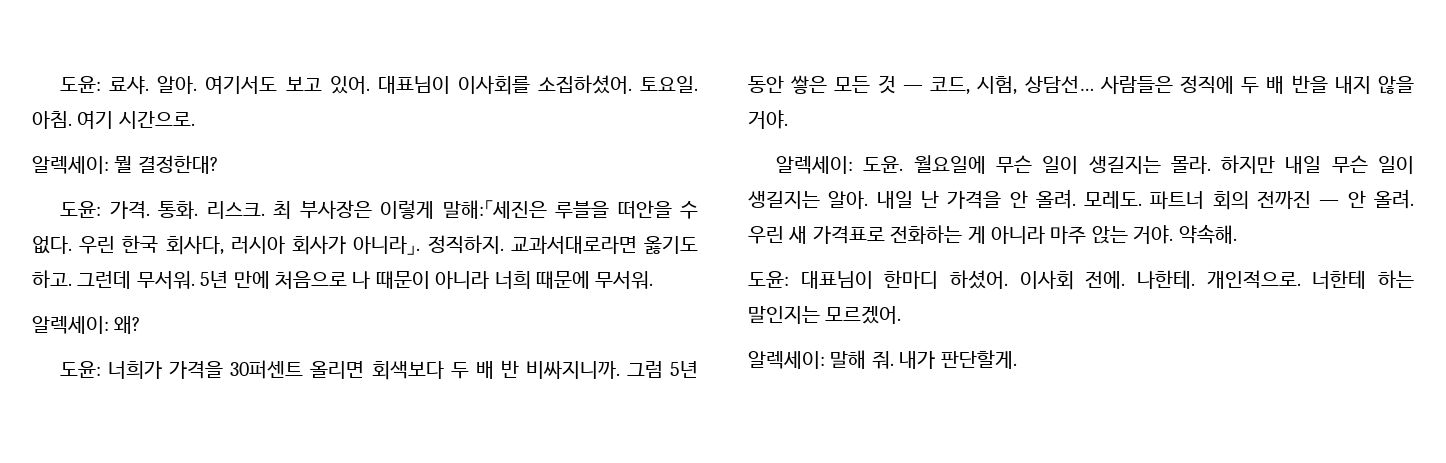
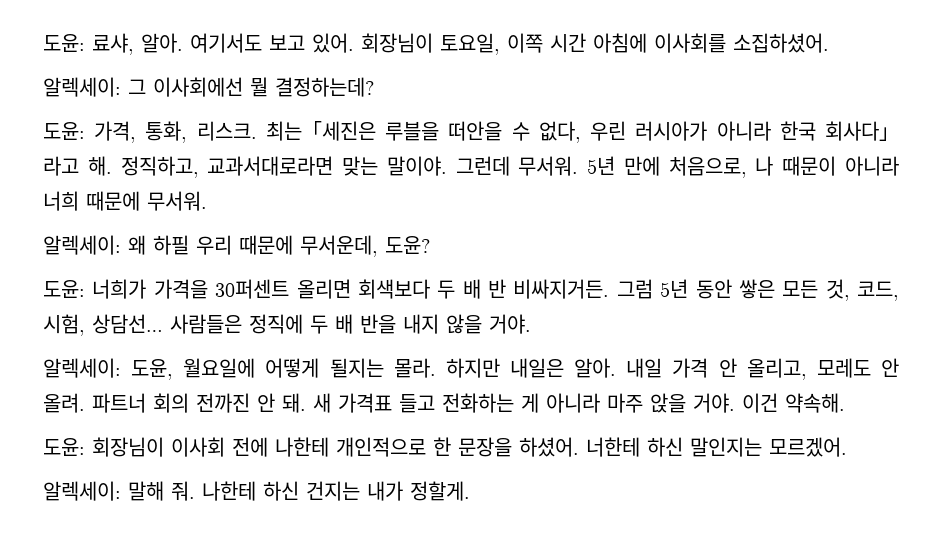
- 도윤: 료샤. 알아.
+ 도윤: 료샤, 알아.
- 대표님이 이사회를 소집하셨어. 토요일. 아침. 여기 시간으로.
- 알렉세이: 뭘 결정한대?
- 도윤: 가격. 통화. 리스크. 최 부사장은 이렇게 말해:「세진은 루블을 떠안을 수 없다. 우린 한국 회사다, 러시아 회사가 아니라」. 정직하지. 교과서대로라면 옳기도 하고.
+ 회장님이 토요일, 이쪽 시간 아침에 이사회를 소집하셨어.
+ 알렉세이: 그 이사회에선 뭘 결정하는데?
+ 도윤: 가격, 통화, 리스크. 최는「세진은 루블을 떠안을 수 없다, 우린 러시아가 아니라 한국 회사다」라고 해. 정직하고, 교과서대로라면 맞는 말이야.
- 5년 만에 처음으로 나 때문이 아니라 너희 때문에 무서워.
+ 5년 만에 처음으로, 나 때문이 아니라 너희 때문에 무서워.
- 알렉세이: 왜?
+ 알렉세이: 왜 하필 우리 때문에 무서운데, 도윤?
- 도윤: 너희가 가격을 30퍼센트 올리면 회색보다 두 배 반 비싸지니까.
+ 도윤: 너희가 가격을 30퍼센트 올리면 회색보다 두 배 반 비싸지거든.
- 그럼 5년 동안 쌓은 모든 것 — 코드, 시험, 상담선…
+ 그럼 5년 동안 쌓은 모든 것, 코드, 시험, 상담선…
- 알렉세이: 도윤. 월요일에 무슨 일이 생길지는 몰라. 하지만 내일 무슨 일이 생길지는 알아. 내일 난 가격을 안 올려. 모레도.
+ 알렉세이: 도윤, 월요일에 어떻게 될지는 몰라. 하지만 내일은 알아. 내일 가격 안 올리고, 모레도 안 올려.
- 파트너 회의 전까진 — 안 올려. 우린 새 가격표로 전화하는 게 아니라 마주 앉는 거야. 약속해.
+ 파트너 회의 전까진 안 돼. 새 가격표 들고 전화하는 게 아니라 마주 앉을 거야. 이건 약속해.
- 도윤: 대표님이 한마디 하셨어. 이사회 전에. 나한테. 개인적으로. 너한테 하는 말인지는 모르겠어.
+ 도윤: 회장님이 이사회 전에 나한테 개인적으로 한 문장을 하셨어. 너한테 하신 말인지는 모르겠어.
- 내가 판단할게.
+ 나한테 하신 건지는 내가 정할게.

